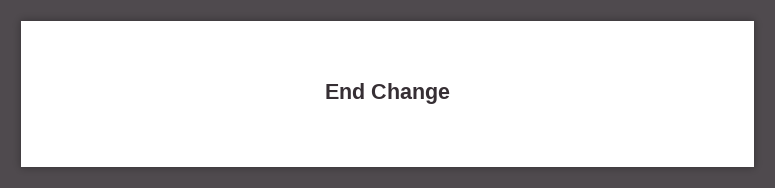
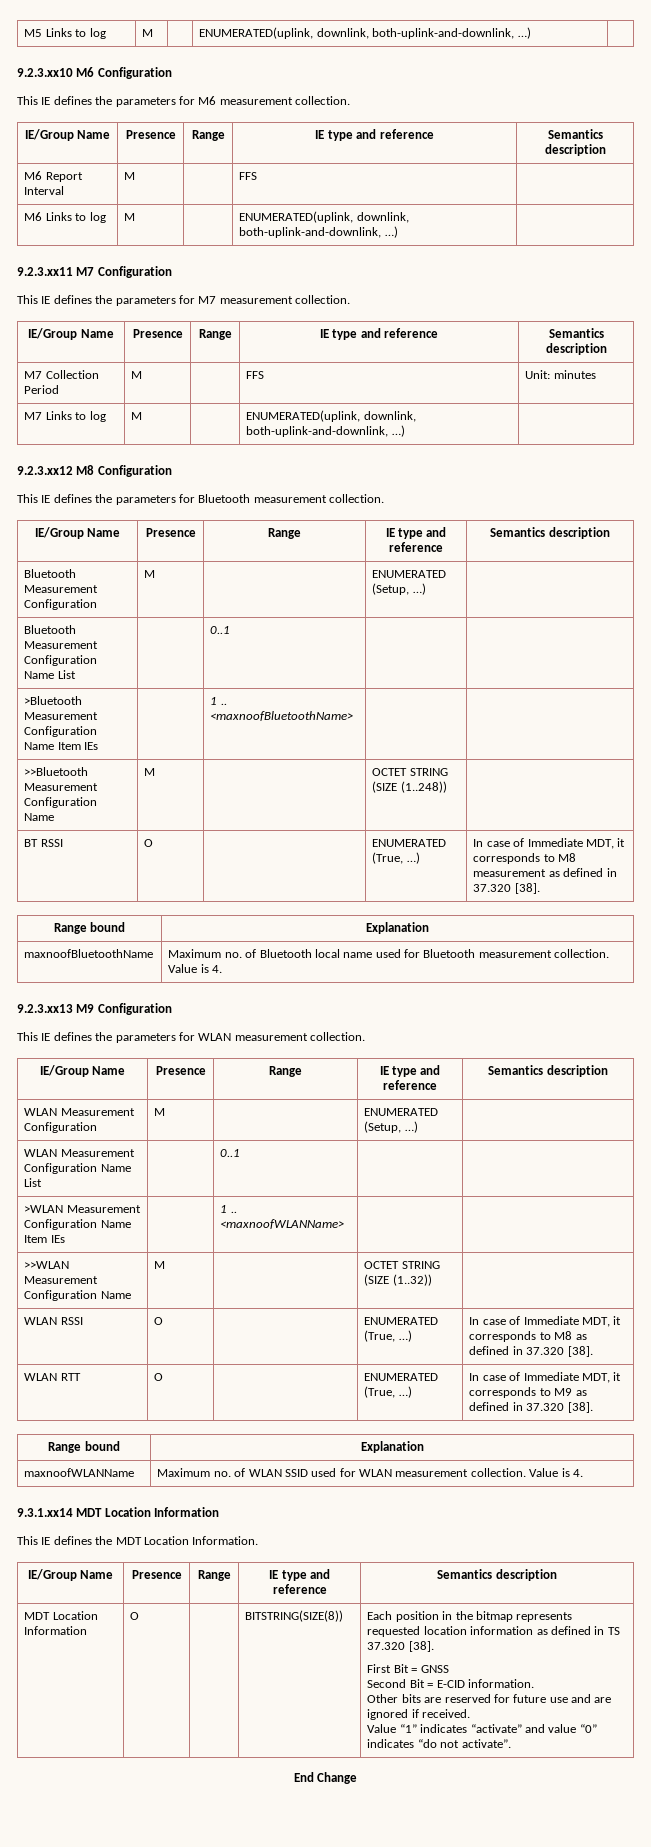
+ M5 Links to log | M | | ENUMERATED(uplink, downlink, both-uplink-and-downlink, …) |
+ 9.2.3.xx10 M6 Configuration
+ This IE defines the parameters for M6 measurement collection.
+ IE/Group Name | Presence | Range | IE type and reference | Semantics description
+ M6 Report Interval | M | | FFS |
+ M6 Links to log | M | | ENUMERATED(uplink, downlink, both-uplink-and-downlink, …) |
+ 9.2.3.xx11 M7 Configuration
+ This IE defines the parameters for M7 measurement collection.
+ IE/Group Name | Presence | Range | IE type and reference | Semantics description
+ M7 Collection Period | M | | FFS | Unit: minutes
+ M7 Links to log | M | | ENUMERATED(uplink, downlink, both-uplink-and-downlink, …) |
+ 9.2.3.xx12 M8 Configuration
+ This IE defines the parameters for Bluetooth measurement collection.
+ IE/Group Name | Presence | Range | IE type and reference | Semantics description
+ Bluetooth Measurement Configuration | M | | ENUMERATED (Setup, …) |
+ Bluetooth Measurement Configuration Name List | | 0..1 | |
+ >Bluetooth Measurement Configuration Name Item IEs | | 1 .. <maxnoofBluetoothName> | |
+ >>Bluetooth Measurement Configuration Name | M | | OCTET STRING (SIZE (1..248)) |
+ BT RSSI | O | | ENUMERATED (True, …) | In case of Immediate MDT, it corresponds to M8 measurement as defined in 37.320 [38].
+ Range bound | Explanation
+ maxnoofBluetoothName | Maximum no. of Bluetooth local name used for Bluetooth measurement collection. Value is 4.
+ 9.2.3.xx13 M9 Configuration
+ This IE defines the parameters for WLAN measurement collection.
+ IE/Group Name | Presence | Range | IE type and reference | Semantics description
+ WLAN Measurement Configuration | M | | ENUMERATED (Setup, …) |
+ WLAN Measurement Configuration Name List | | 0..1 | |
+ >WLAN Measurement Configuration Name Item IEs | | 1 .. <maxnoofWLANName> | |
+ >>WLAN Measurement Configuration Name | M | | OCTET STRING (SIZE (1..32)) |
+ WLAN RSSI | O | | ENUMERATED (True, …) | In case of Immediate MDT, it corresponds to M8 as defined in 37.320 [38].
+ WLAN RTT | O | | ENUMERATED (True, …) | In case of Immediate MDT, it corresponds to M9 as defined in 37.320 [38].
+ Range bound | Explanation
+ maxnoofWLANName | Maximum no. of WLAN SSID used for WLAN measurement collection. Value is 4.
+ 9.3.1.xx14 MDT Location Information
+ This IE defines the MDT Location Information.
+ IE/Group Name | Presence | Range | IE type and reference | Semantics description
+ MDT Location Information | O | | BITSTRING(SIZE(8)) | Each position in the bitmap represents requested location information as defined in TS 37.320 [38].
+ First Bit = GNSS
+ Second Bit = E-CID information.
+ Other bits are reserved for future use and are ignored if received.
+ Value “1” indicates “activate” and value “0” indicates “do not activate”.

